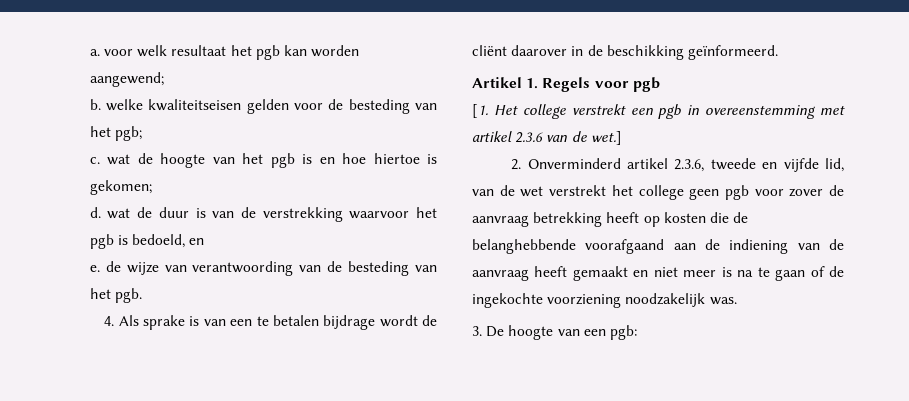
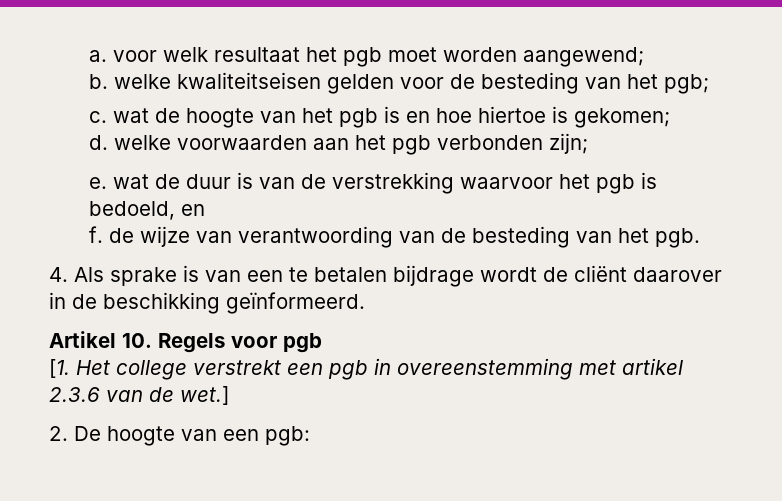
- a. voor welk resultaat het pgb kan worden aangewend;
+ a. voor welk resultaat het pgb moet worden aangewend;
- d. wat de duur is van de verstrekking waarvoor het pgb is bedoeld, en
+ d. welke voorwaarden aan het pgb verbonden zijn;
+ e. wat de duur is van de verstrekking waarvoor het pgb is bedoeld, en
- e. de wijze van verantwoording van de besteding van het pgb.
+ f. de wijze van verantwoording van de besteding van het pgb.
- Artikel 1. Regels voor pgb
+ Artikel 10. Regels voor pgb
- 2. Onverminderd artikel 2.3.6, tweede en vijfde lid, van de wet verstrekt het college geen pgb voor zover de aanvraag betrekking heeft op kosten die de belanghebbende voorafgaand aan de indiening van de aanvraag heeft gemaakt en niet meer is na te gaan of de ingekochte voorziening noodzakelijk was.
- 3. De hoogte van een pgb:
+ 2. De hoogte van een pgb:

